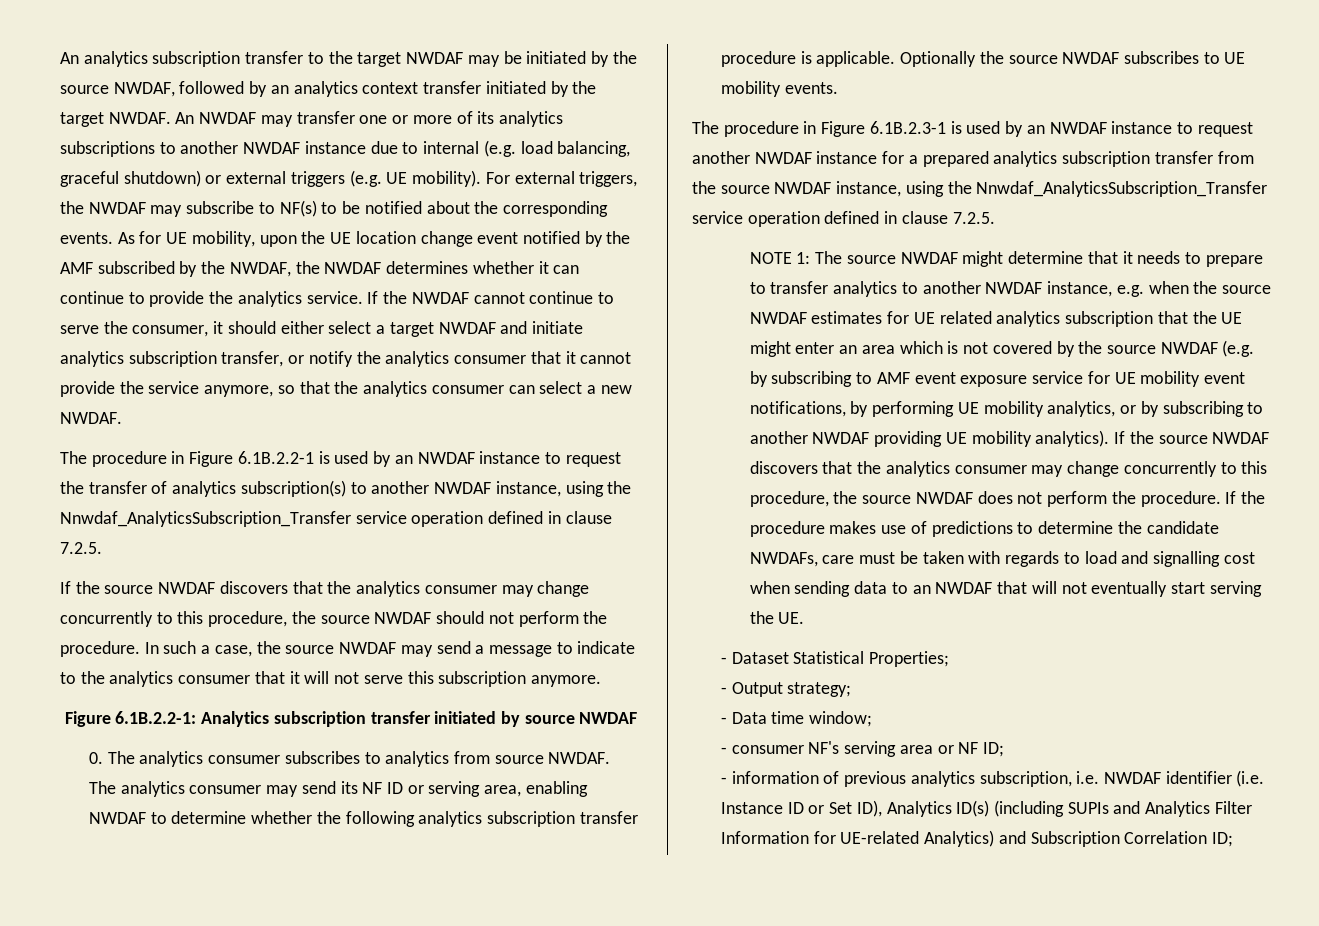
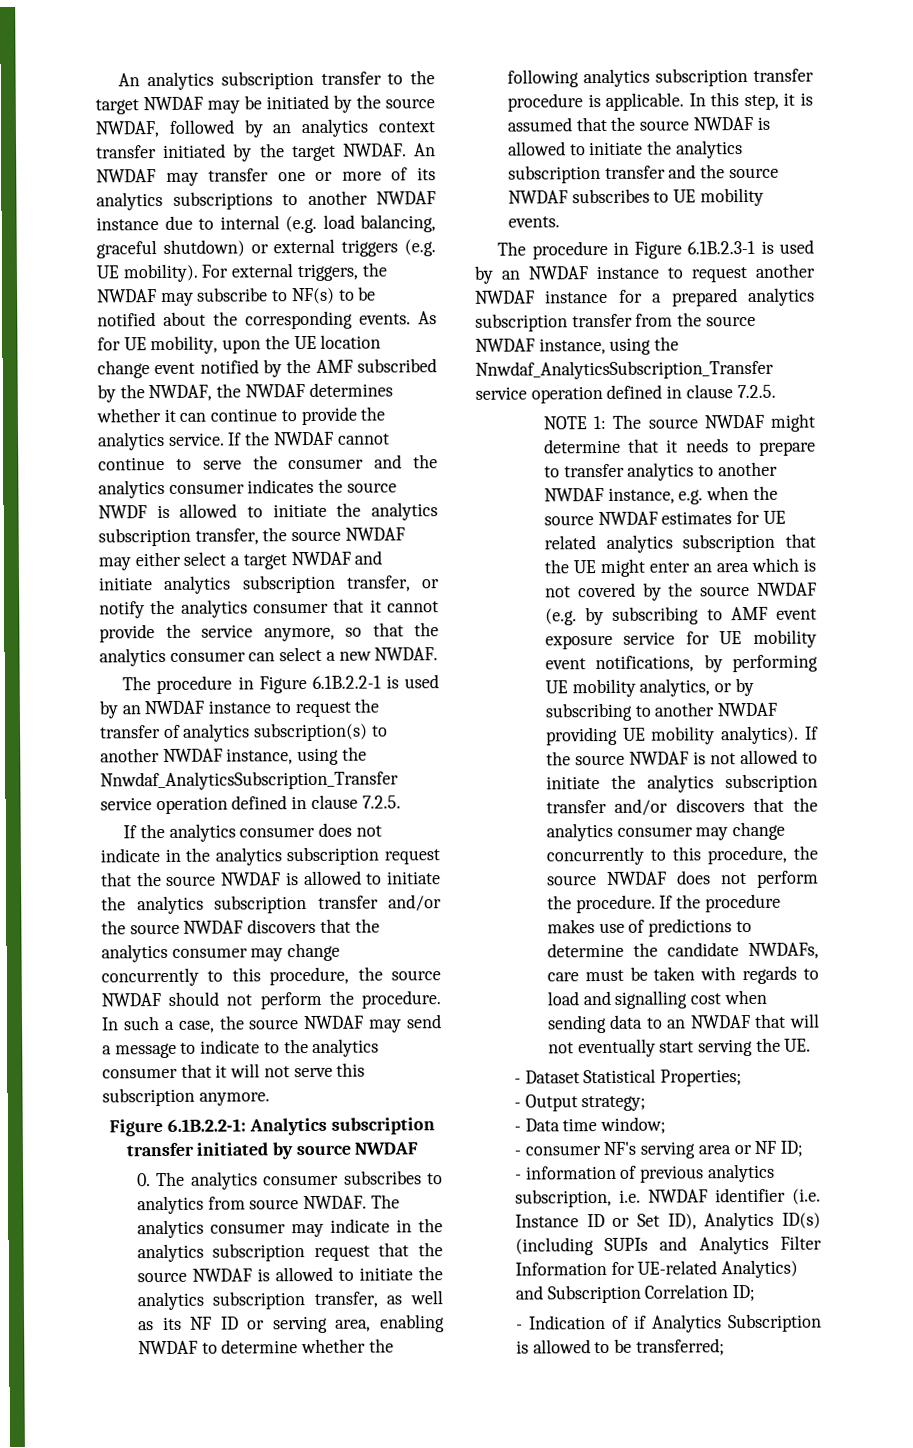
- If the NWDAF cannot continue to serve the consumer, it should either select a target NWDAF and initiate analytics subscription transfer, or notify the analytics consumer that it cannot provide the service anymore, so that the analytics consumer can select a new NWDAF.
+ If the NWDAF cannot continue to serve the consumer and the analytics consumer indicates the source NWDF is allowed to initiate the analytics subscription transfer, the source NWDAF may either select a target NWDAF and initiate analytics subscription transfer, or notify the analytics consumer that it cannot provide the service anymore, so that the analytics consumer can select a new NWDAF.
- If the source NWDAF discovers that the analytics consumer may change concurrently to this procedure, the source NWDAF should not perform the procedure.
+ If the analytics consumer does not indicate in the analytics subscription request that the source NWDAF is allowed to initiate the analytics subscription transfer and/or the source NWDAF discovers that the analytics consumer may change concurrently to this procedure, the source NWDAF should not perform the procedure.
- The analytics consumer may send its NF ID or serving area, enabling NWDAF to determine whether the following analytics subscription transfer procedure is applicable.
+ The analytics consumer may indicate in the analytics subscription request that the source NWDAF is allowed to initiate the analytics subscription transfer, as well as its NF ID or serving area, enabling NWDAF to determine whether the following analytics subscription transfer procedure is applicable.
- Optionally the source NWDAF subscribes to UE mobility events.
+ In this step, it is assumed that the source NWDAF is allowed to initiate the analytics subscription transfer and the source NWDAF subscribes to UE mobility events.
- If the source NWDAF discovers that the analytics consumer may change concurrently to this procedure, the source NWDAF does not perform the procedure.
+ If the source NWDAF is not allowed to initiate the analytics subscription transfer and/or discovers that the analytics consumer may change concurrently to this procedure, the source NWDAF does not perform the procedure.
+ - Indication of if Analytics Subscription is allowed to be transferred;

